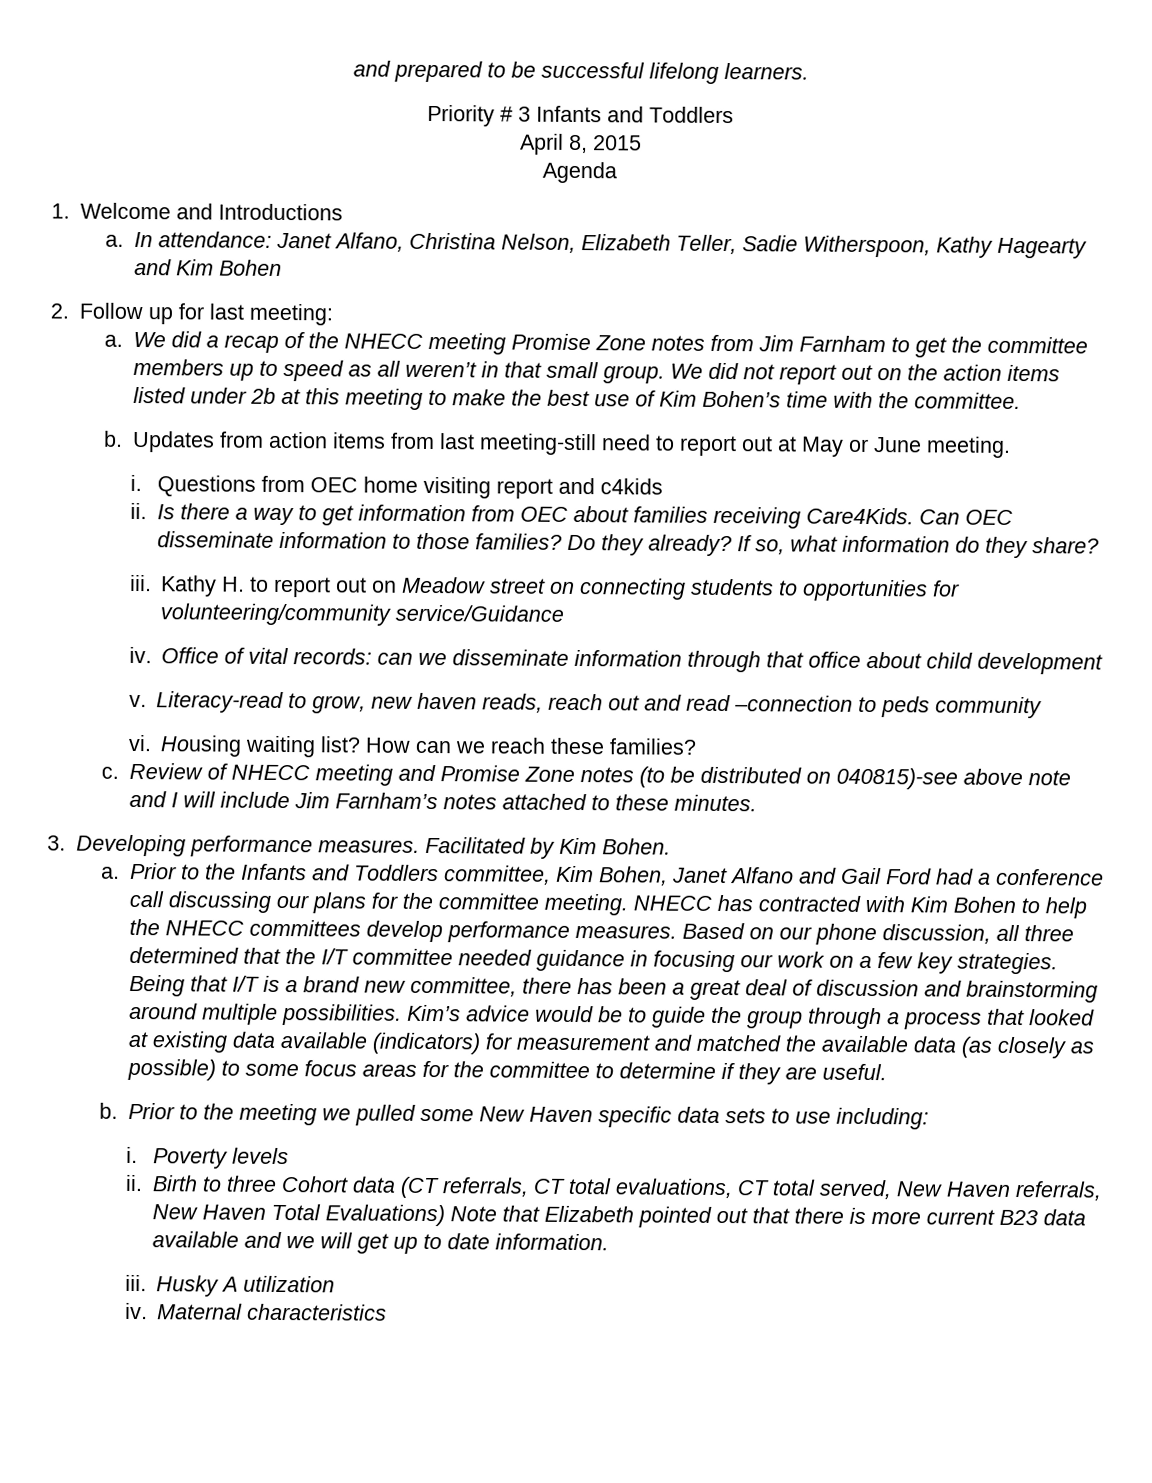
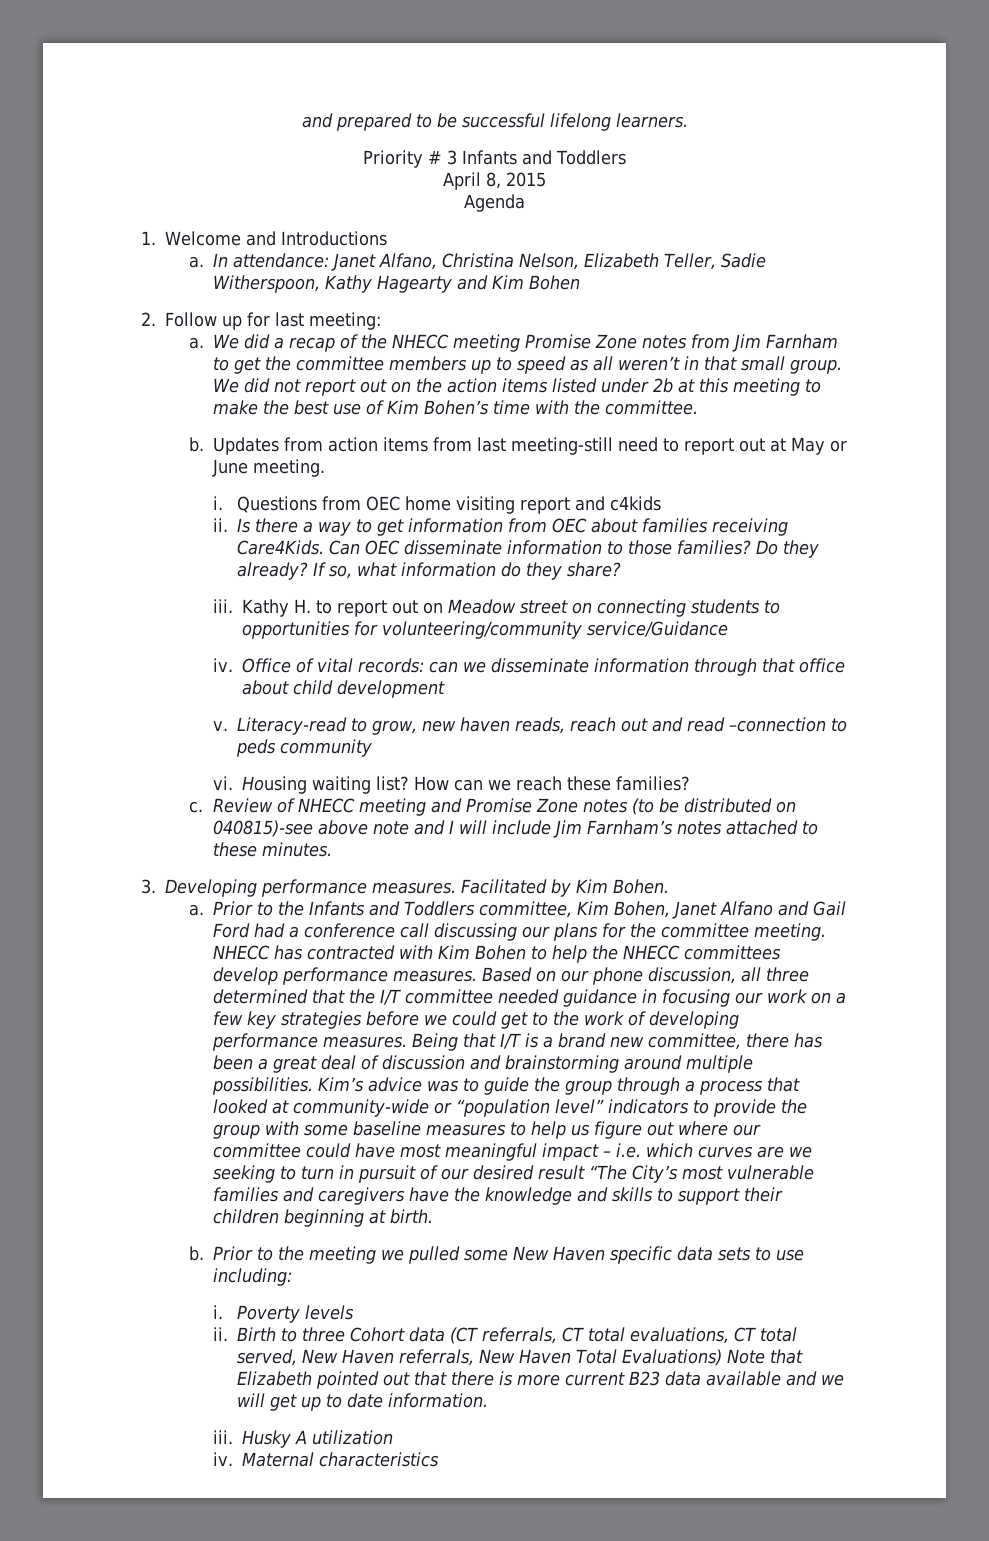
- Based on our phone discussion, all three determined that the I/T committee needed guidance in focusing our work on a few key strategies.
+ Based on our phone discussion, all three determined that the I/T committee needed guidance in focusing our work on a few key strategies before we could get to the work of developing performance measures.
- Kim’s advice would be to guide the group through a process that looked at existing data available (indicators) for measurement and matched the available data (as closely as possible) to some focus areas for the committee to determine if they are useful.
+ Kim’s advice was to guide the group through a process that looked at community-wide or “population level” indicators to provide the group with some baseline measures to help us figure out where our committee could have most meaningful impact – i.e. which curves are we seeking to turn in pursuit of our desired result “The City’s most vulnerable families and caregivers have the knowledge and skills to support their children beginning at birth.

